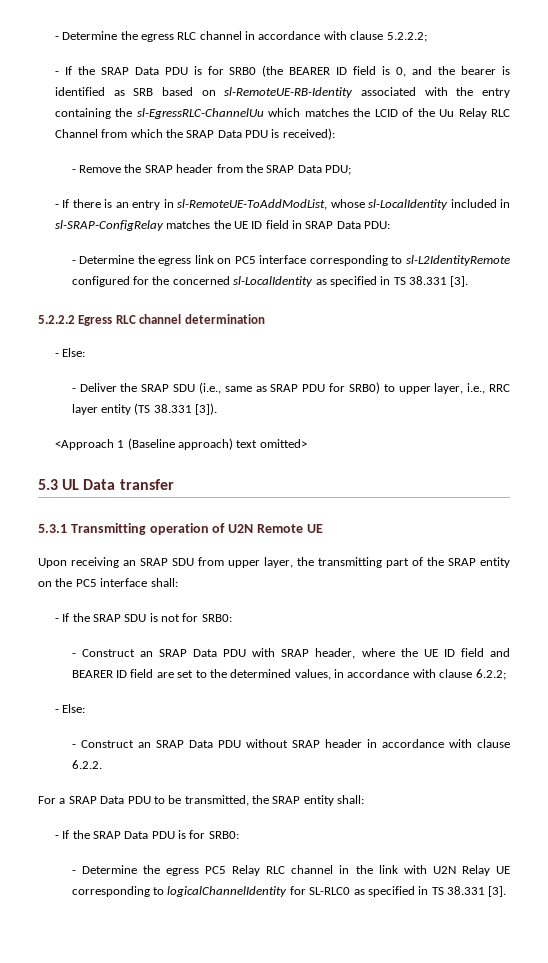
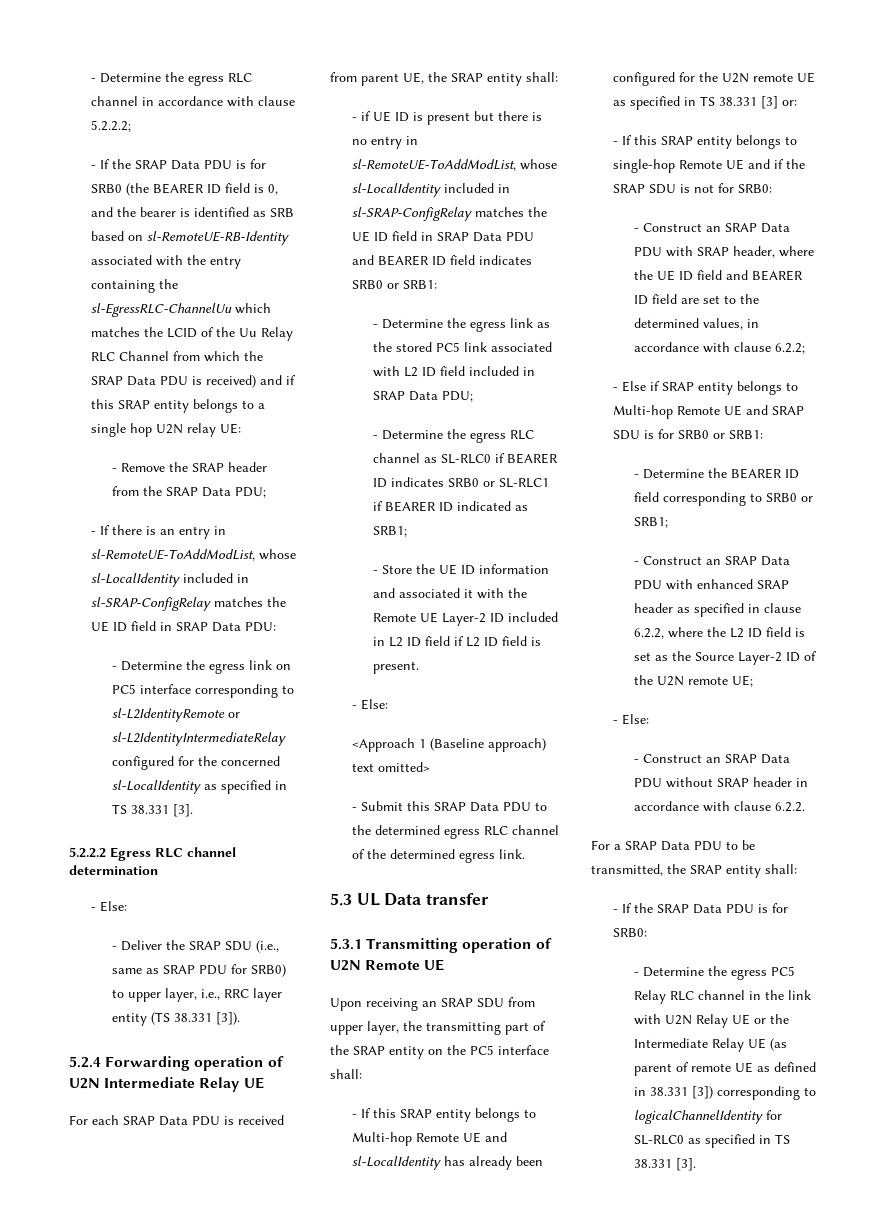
- - If the SRAP Data PDU is for SRB0 (the BEARER ID field is 0, and the bearer is identified as SRB based on sl-RemoteUE-RB-Identity associated with the entry containing the sl-EgressRLC-ChannelUu which matches the LCID of the Uu Relay RLC Channel from which the SRAP Data PDU is received):
+ - If the SRAP Data PDU is for SRB0 (the BEARER ID field is 0, and the bearer is identified as SRB based on sl-RemoteUE-RB-Identity associated with the entry containing the sl-EgressRLC-ChannelUu which matches the LCID of the Uu Relay RLC Channel from which the SRAP Data PDU is received) and if this SRAP entity belongs to a single hop U2N relay UE:
- - Determine the egress link on PC5 interface corresponding to sl-L2IdentityRemote configured for the concerned sl-LocalIdentity as specified in TS 38.331 [3].
+ - Determine the egress link on PC5 interface corresponding to sl-L2IdentityRemote or sl-L2IdentityIntermediateRelay configured for the concerned sl-LocalIdentity as specified in TS 38.331 [3].
+ 5.2.4 Forwarding operation of U2N Intermediate Relay UE
+ For each SRAP Data PDU is received from parent UE, the SRAP entity shall:
+ - if UE ID is present but there is no entry in sl-RemoteUE-ToAddModList, whose sl-LocalIdentity included in sl-SRAP-ConfigRelay matches the UE ID field in SRAP Data PDU and BEARER ID field indicates SRB0 or SRB1:
+ - Determine the egress link as the stored PC5 link associated with L2 ID field included in SRAP Data PDU;
+ - Determine the egress RLC channel as SL-RLC0 if BEARER ID indicates SRB0 or SL-RLC1 if BEARER ID indicated as SRB1;
+ - Store the UE ID information and associated it with the Remote UE Layer-2 ID included in L2 ID field if L2 ID field is present.
+ - Else:
+ - Submit this SRAP Data PDU to the determined egress RLC channel of the determined egress link.
- - If the SRAP SDU is not for SRB0:
+ - If this SRAP entity belongs to Multi-hop Remote UE and sl-LocalIdentity has already been configured for the U2N remote UE as specified in TS 38.331 [3] or:
+ - If this SRAP entity belongs to single-hop Remote UE and if the SRAP SDU is not for SRB0:
+ - Else if SRAP entity belongs to Multi-hop Remote UE and SRAP SDU is for SRB0 or SRB1:
+ - Determine the BEARER ID field corresponding to SRB0 or SRB1;
+ - Construct an SRAP Data PDU with enhanced SRAP header as specified in clause 6.2.2, where the L2 ID field is set as the Source Layer-2 ID of the U2N remote UE;
- - Determine the egress PC5 Relay RLC channel in the link with U2N Relay UE corresponding to logicalChannelIdentity for SL-RLC0 as specified in TS 38.331 [3].
+ - Determine the egress PC5 Relay RLC channel in the link with U2N Relay UE or the Intermediate Relay UE (as parent of remote UE as defined in 38.331 [3]) corresponding to logicalChannelIdentity for SL-RLC0 as specified in TS 38.331 [3].

